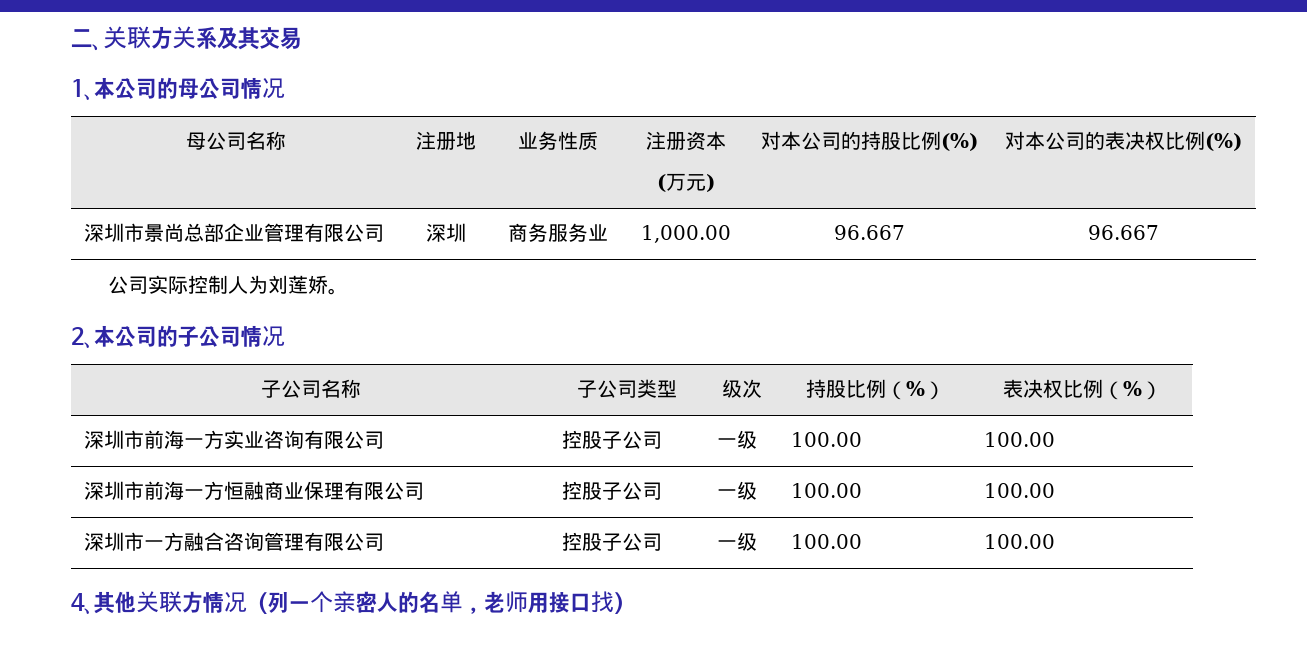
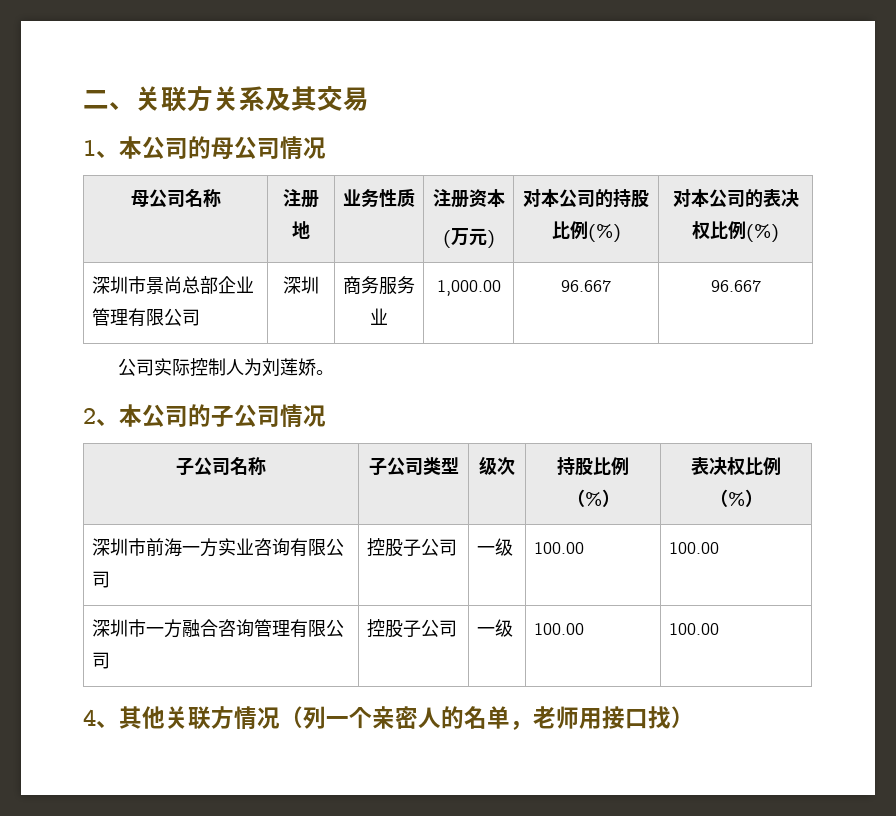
- 深圳市前海一方恒融商业保理有限公司 | 控股子公司 | 一级 | 100.00 | 100.00

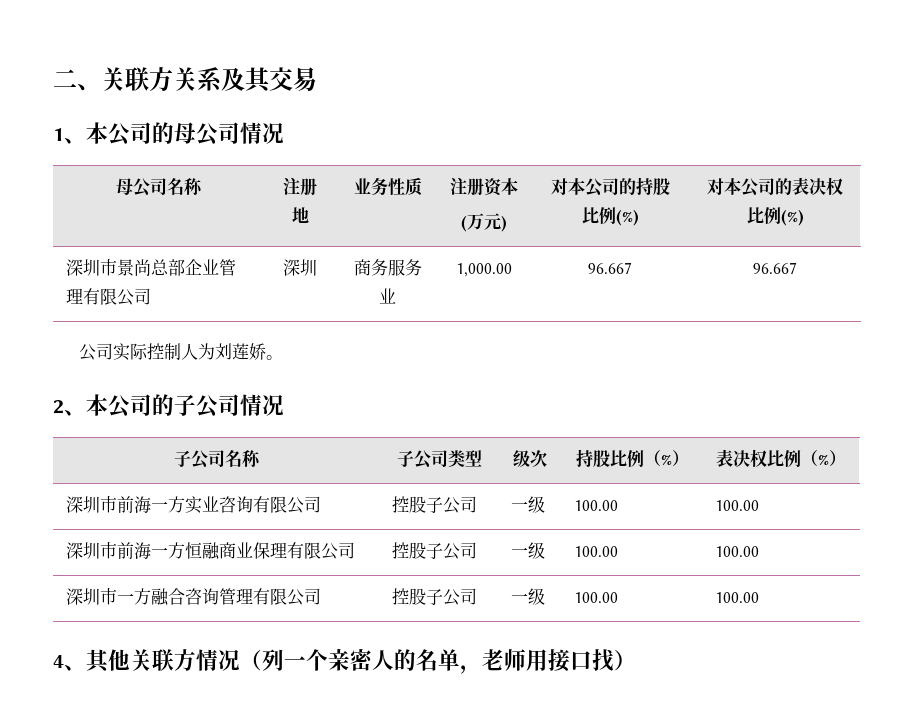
+ 深圳市前海一方恒融商业保理有限公司 | 控股子公司 | 一级 | 100.00 | 100.00

